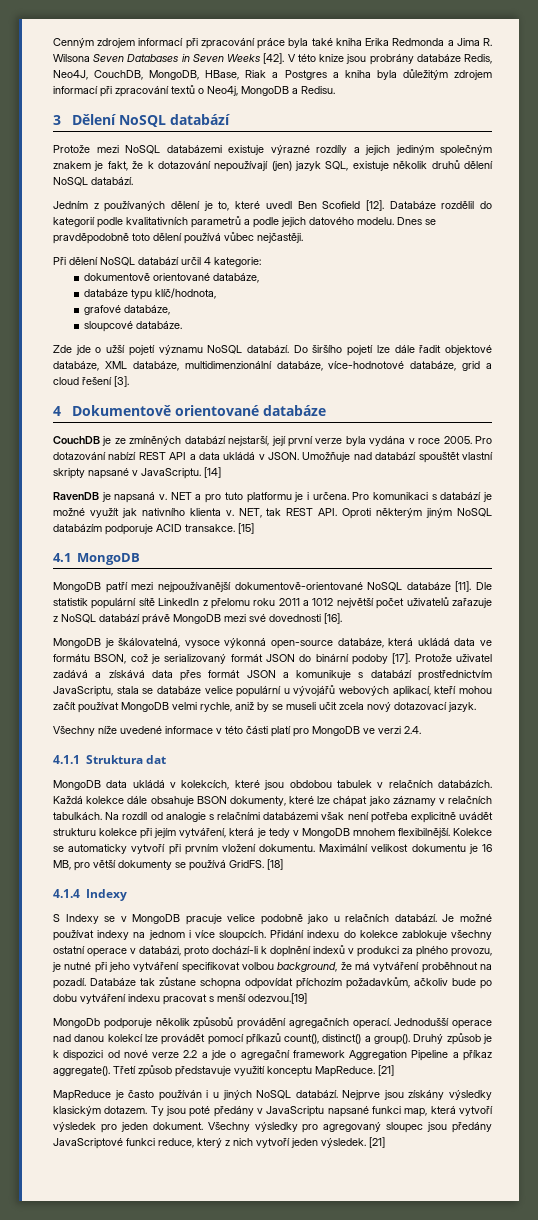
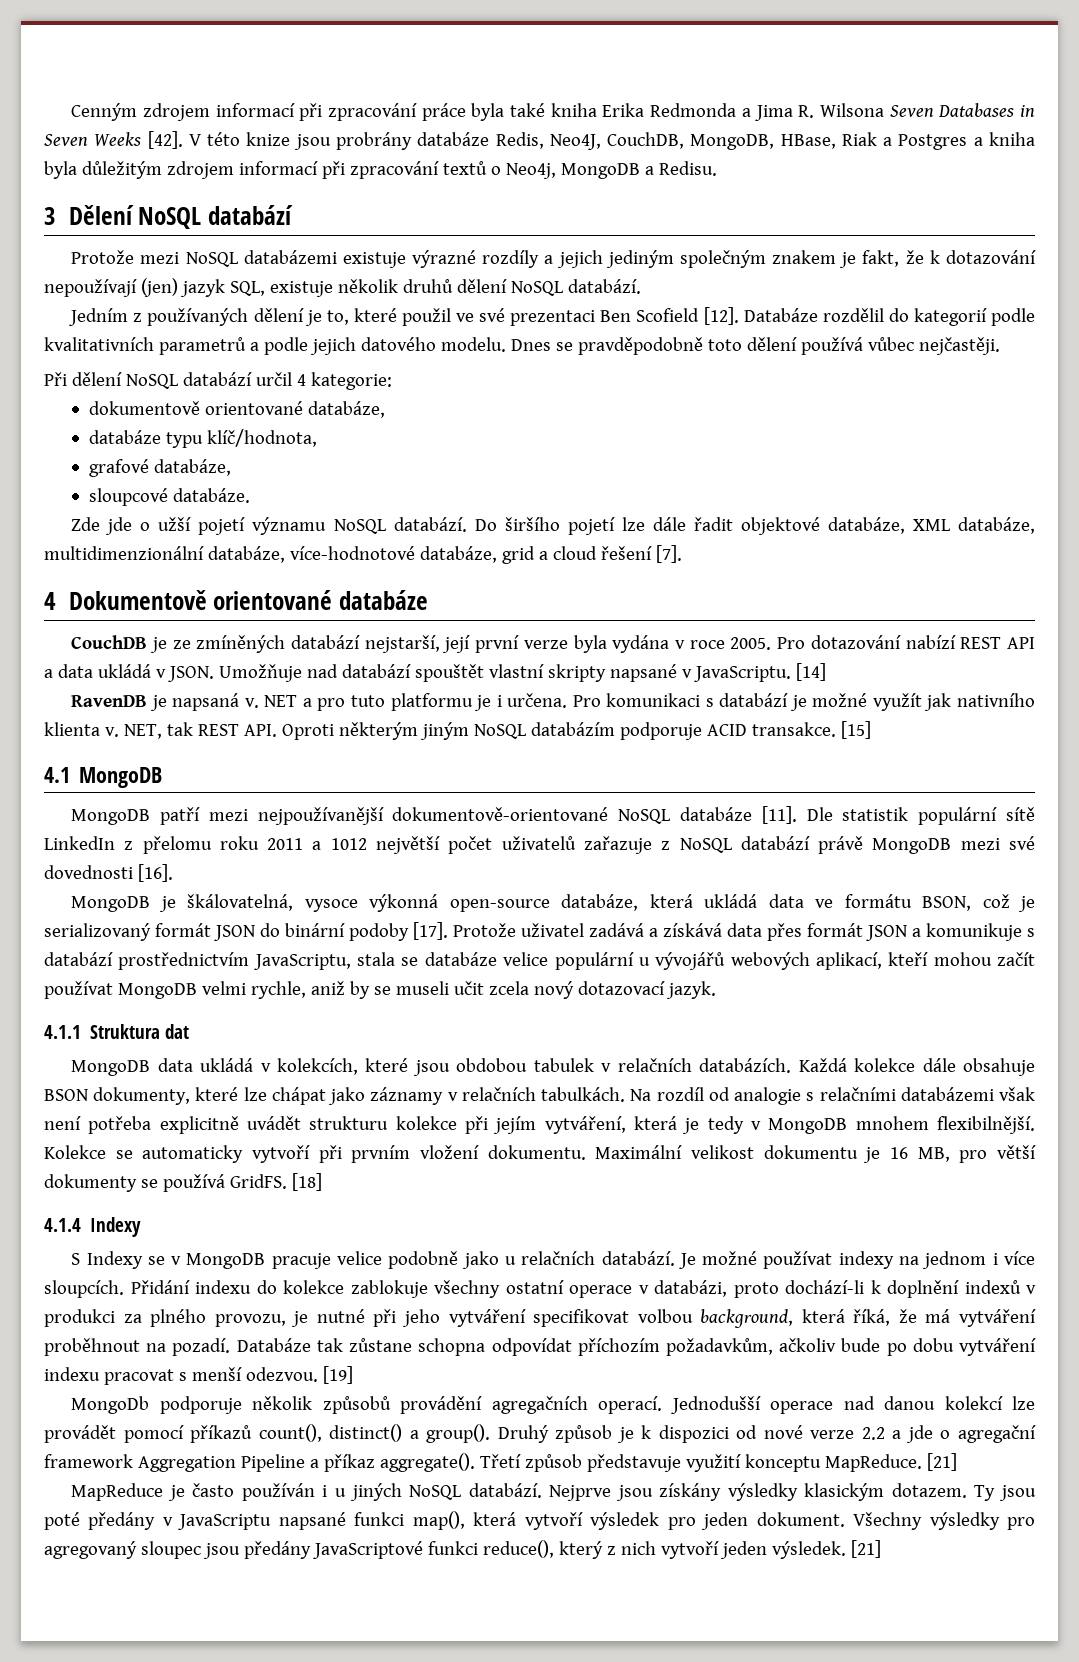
- Jedním z používaných dělení je to, které uvedl Ben Scofield [12].
+ Jedním z používaných dělení je to, které použil ve své prezentaci Ben Scofield [12].
- Do širšího pojetí lze dále řadit objektové databáze, XML databáze, multidimenzionální databáze, více-hodnotové databáze, grid a cloud řešení [3].
+ Do širšího pojetí lze dále řadit objektové databáze, XML databáze, multidimenzionální databáze, více-hodnotové databáze, grid a cloud řešení [7].
- Všechny níže uvedené informace v této části platí pro MongoDB ve verzi 2.4.
- Přidání indexu do kolekce zablokuje všechny ostatní operace v databázi, proto dochází-li k doplnění indexů v produkci za plného provozu, je nutné při jeho vytváření specifikovat volbou background, že má vytváření proběhnout na pozadí.
+ Přidání indexu do kolekce zablokuje všechny ostatní operace v databázi, proto dochází-li k doplnění indexů v produkci za plného provozu, je nutné při jeho vytváření specifikovat volbou background, která říká, že má vytváření proběhnout na pozadí.
- Databáze tak zůstane schopna odpovídat příchozím požadavkům, ačkoliv bude po dobu vytváření indexu pracovat s menší odezvou.[19]
+ Databáze tak zůstane schopna odpovídat příchozím požadavkům, ačkoliv bude po dobu vytváření indexu pracovat s menší odezvou. [19]
- Ty jsou poté předány v JavaScriptu napsané funkci map, která vytvoří výsledek pro jeden dokument.
+ Ty jsou poté předány v JavaScriptu napsané funkci map(), která vytvoří výsledek pro jeden dokument.
- Všechny výsledky pro agregovaný sloupec jsou předány JavaScriptové funkci reduce, který z nich vytvoří jeden výsledek.
+ Všechny výsledky pro agregovaný sloupec jsou předány JavaScriptové funkci reduce(), který z nich vytvoří jeden výsledek.

